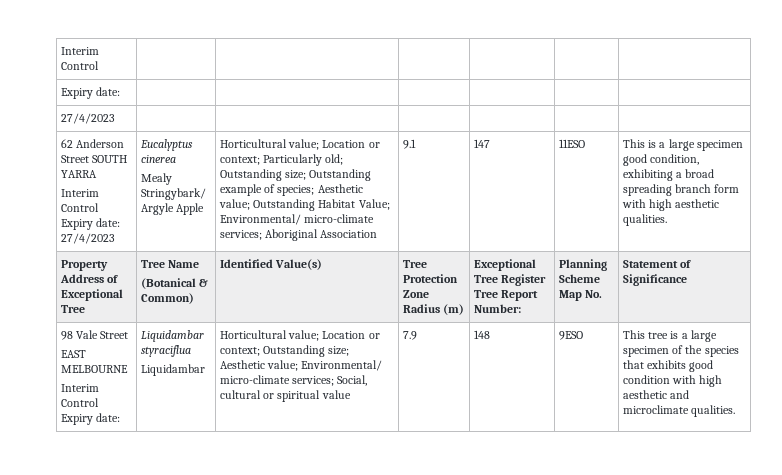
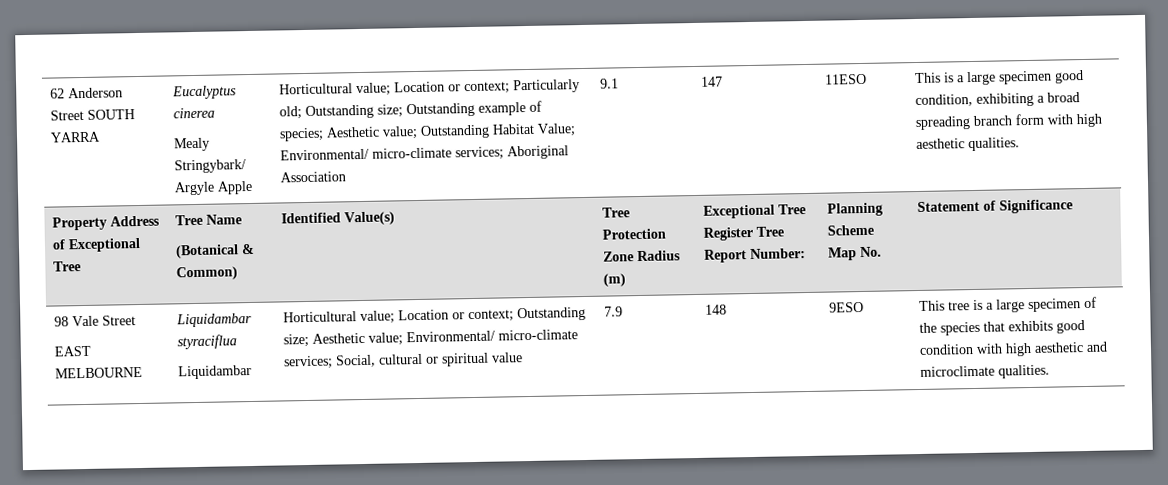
- Interim Control | | | | | |
- Expiry date: | | | | | |
- 27/4/2023 | | | | | |
- Interim Control Expiry date: 27/4/2023
  EAST MELBOURNE
- Interim Control Expiry date:

